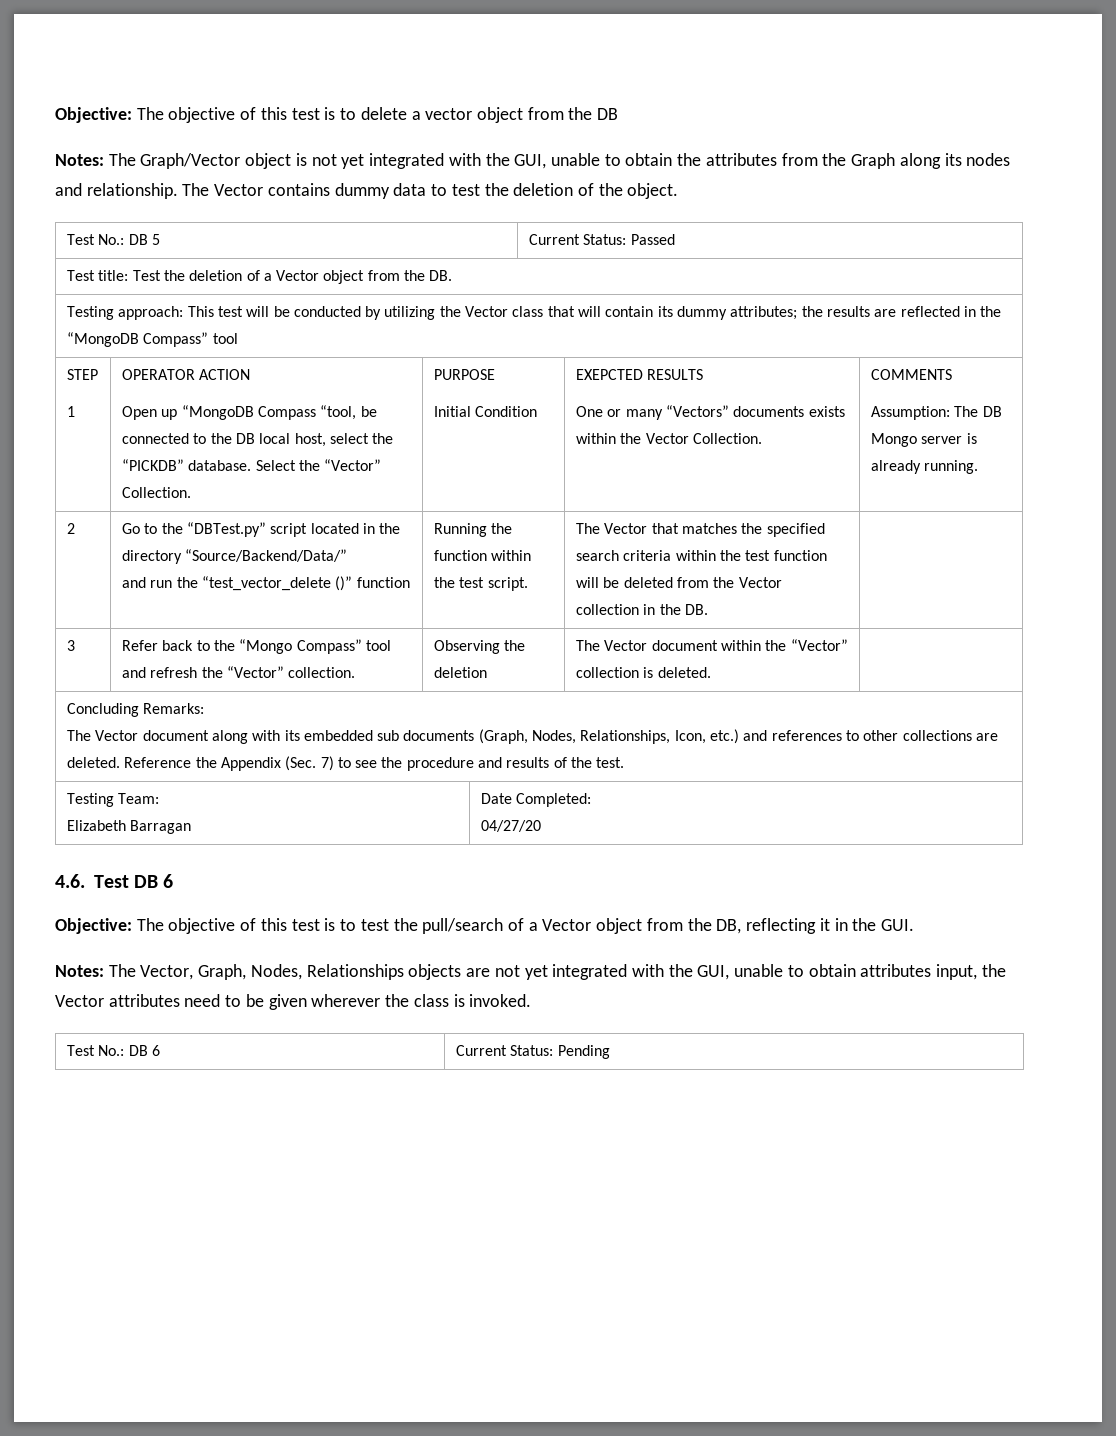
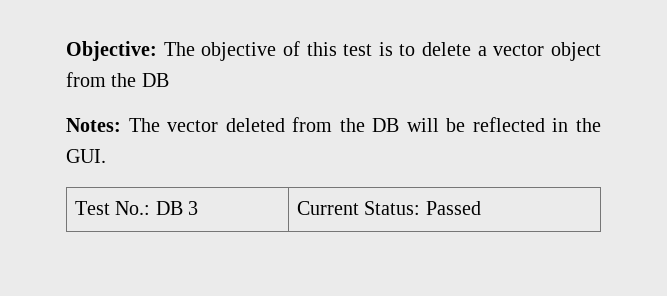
- Notes: The Graph/Vector object is not yet integrated with the GUI, unable to obtain the attributes from the Graph along its nodes and relationship. The Vector contains dummy data to test the deletion of the object.
- Test No.: DB 5 | Current Status: Passed
+ Notes: The vector deleted from the DB will be reflected in the GUI.
+ Test No.: DB 3 | Current Status: Passed
- Test title: Test the deletion of a Vector object from the DB.
- Testing approach: This test will be conducted by utilizing the Vector class that will contain its dummy attributes; the results are reflected in the “MongoDB Compass” tool
- STEP
- 1 | OPERATOR ACTION
- Open up “MongoDB Compass “tool, be connected to the DB local host, select the “PICKDB” database. Select the “Vector” Collection. | PURPOSE
- Initial Condition | EXEPCTED RESULTS
- One or many “Vectors” documents exists within the Vector Collection. | COMMENTS
- Assumption: The DB Mongo server is already running.
- 2 | Go to the “DBTest.py” script located in the directory “Source/Backend/Data/”
- and run the “test_vector_delete ()” function | Running the function within the test script. | The Vector that matches the specified search criteria within the test function will be deleted from the Vector collection in the DB. |
- 3 | Refer back to the “Mongo Compass” tool and refresh the “Vector” collection. | Observing the deletion | The Vector document within the “Vector” collection is deleted. |
- Concluding Remarks:
- The Vector document along with its embedded sub documents (Graph, Nodes, Relationships, Icon, etc.) and references to other collections are deleted. Reference the Appendix (Sec. 7) to see the procedure and results of the test.
- Testing Team:
- Elizabeth Barragan | Date Completed:
- 04/27/20
- 4.6. Test DB 6
- Objective: The objective of this test is to test the pull/search of a Vector object from the DB, reflecting it in the GUI.
- Notes: The Vector, Graph, Nodes, Relationships objects are not yet integrated with the GUI, unable to obtain attributes input, the Vector attributes need to be given wherever the class is invoked.
- Test No.: DB 6 | Current Status: Pending

